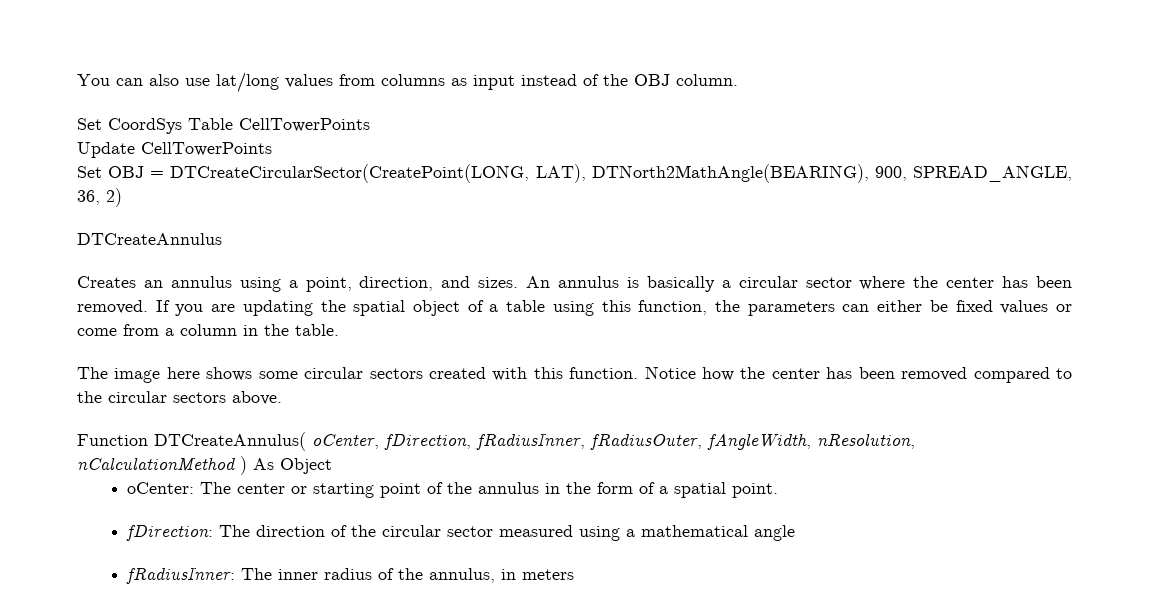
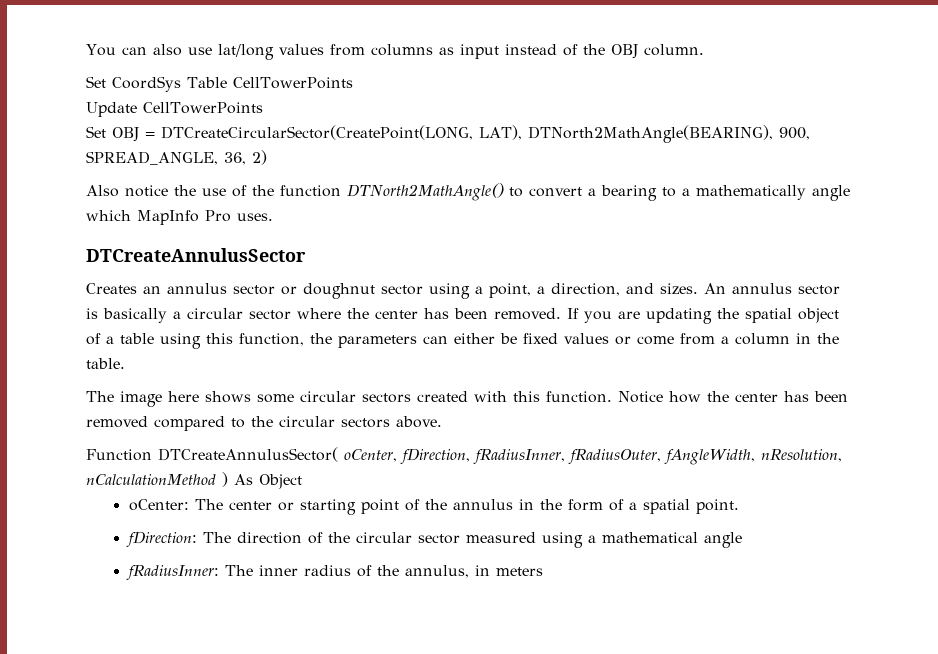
- DTCreateAnnulus
+ Also notice the use of the function DTNorth2MathAngle() to convert a bearing to a mathematically angle which MapInfo Pro uses.
+ DTCreateAnnulusSector
- Creates an annulus using a point, direction, and sizes.
+ Creates an annulus sector or doughnut sector using a point, a direction, and sizes.
- An annulus is basically a circular sector where the center has been removed.
+ An annulus sector is basically a circular sector where the center has been removed.
- Function DTCreateAnnulus( oCenter, fDirection, fRadiusInner, fRadiusOuter, fAngleWidth, nResolution, nCalculationMethod ) As Object
+ Function DTCreateAnnulusSector( oCenter, fDirection, fRadiusInner, fRadiusOuter, fAngleWidth, nResolution, nCalculationMethod ) As Object

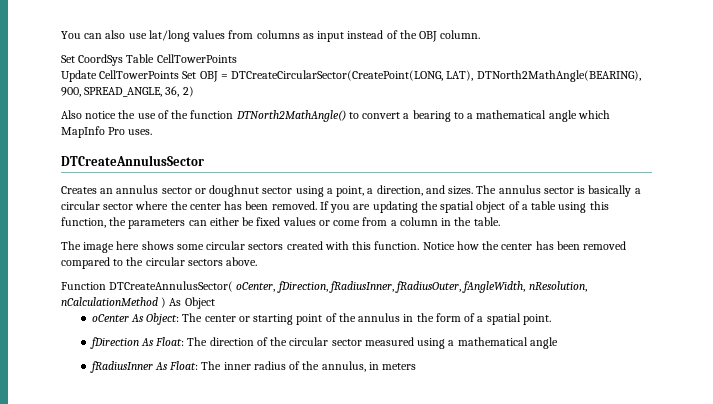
- Update CellTowerPoints
- Set OBJ = DTCreateCircularSector(CreatePoint(LONG, LAT), DTNorth2MathAngle(BEARING), 900, SPREAD_ANGLE, 36, 2)
+ Update CellTowerPoints Set OBJ = DTCreateCircularSector(CreatePoint(LONG, LAT), DTNorth2MathAngle(BEARING), 900, SPREAD_ANGLE, 36, 2)
- Also notice the use of the function DTNorth2MathAngle() to convert a bearing to a mathematically angle which MapInfo Pro uses.
+ Also notice the use of the function DTNorth2MathAngle() to convert a bearing to a mathematical angle which MapInfo Pro uses.
- An annulus sector is basically a circular sector where the center has been removed.
+ The annulus sector is basically a circular sector where the center has been removed.
- oCenter: The center or starting point of the annulus in the form of a spatial point.
+ oCenter As Object: The center or starting point of the annulus in the form of a spatial point.
- fDirection: The direction of the circular sector measured using a mathematical angle
+ fDirection As Float: The direction of the circular sector measured using a mathematical angle
- fRadiusInner: The inner radius of the annulus, in meters
+ fRadiusInner As Float: The inner radius of the annulus, in meters

